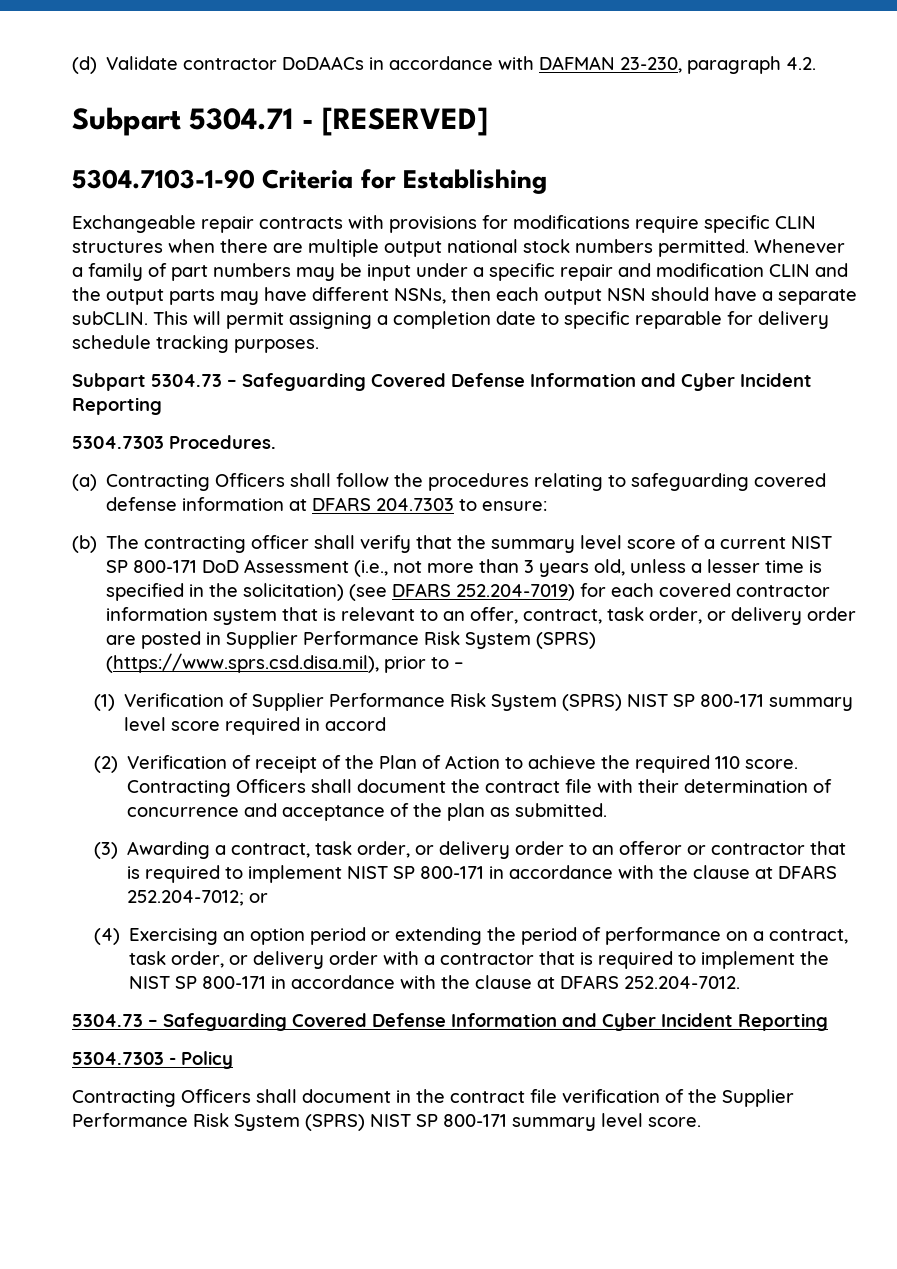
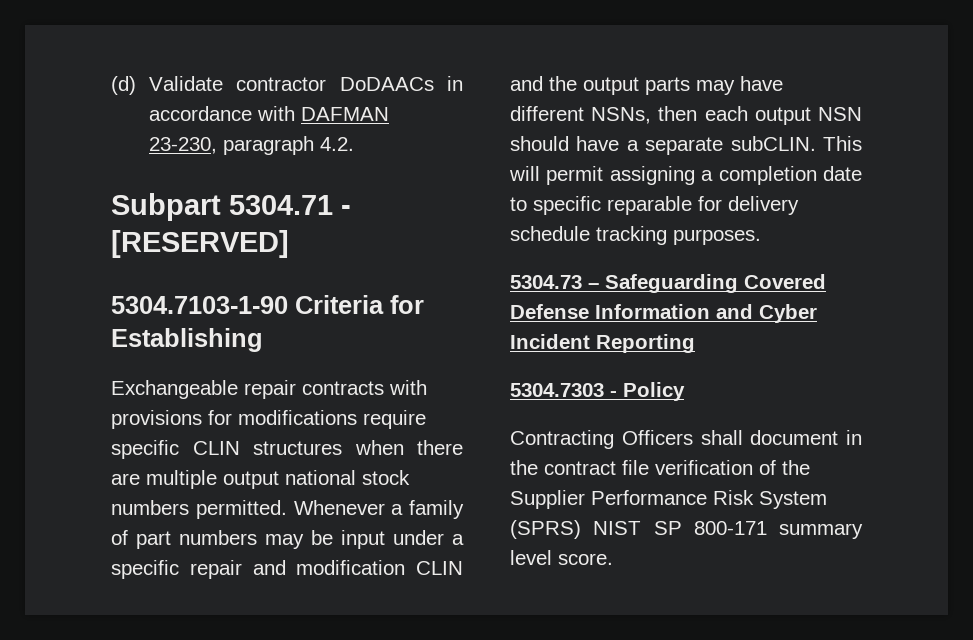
- Subpart 5304.73 – Safeguarding Covered Defense Information and Cyber Incident Reporting
- 5304.7303 Procedures.
- (a) Contracting Officers shall follow the procedures relating to safeguarding covered defense information at DFARS 204.7303 to ensure:
- (b) The contracting officer shall verify that the summary level score of a current NIST SP 800-171 DoD Assessment (i.e., not more than 3 years old, unless a lesser time is specified in the solicitation) (see DFARS 252.204-7019) for each covered contractor information system that is relevant to an offer, contract, task order, or delivery order are posted in Supplier Performance Risk System (SPRS) (https://www.sprs.csd.disa.mil), prior to –
- (1) Verification of Supplier Performance Risk System (SPRS) NIST SP 800-171 summary level score required in accord
- (2) Verification of receipt of the Plan of Action to achieve the required 110 score. Contracting Officers shall document the contract file with their determination of concurrence and acceptance of the plan as submitted.
- (3) Awarding a contract, task order, or delivery order to an offeror or contractor that is required to implement NIST SP 800-171 in accordance with the clause at DFARS 252.204-7012; or
- (4) Exercising an option period or extending the period of performance on a contract, task order, or delivery order with a contractor that is required to implement the NIST SP 800-171 in accordance with the clause at DFARS 252.204-7012.

